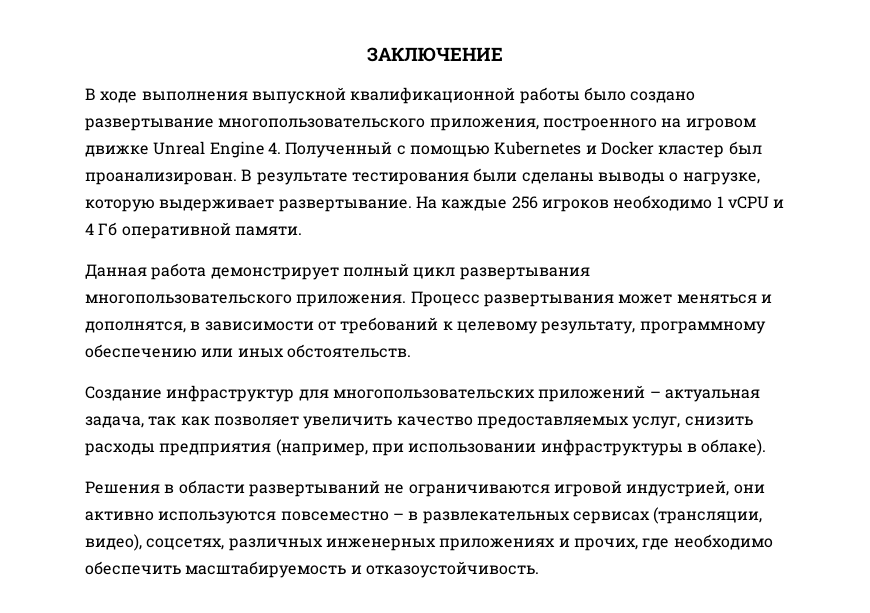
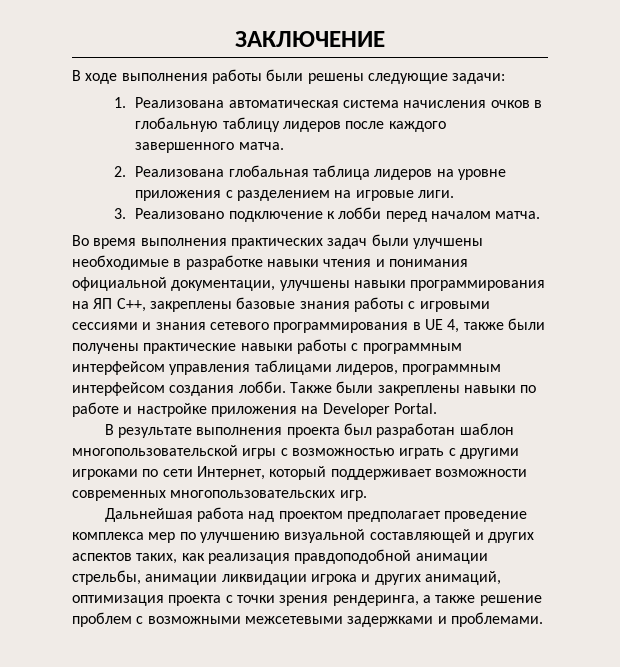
- В ходе выполнения выпускной квалификационной работы было создано развертывание многопользовательского приложения, построенного на игровом движке Unreal Engine 4. Полученный с помощью Kubernetes и Docker кластер был проанализирован. В результате тестирования были сделаны выводы о нагрузке, которую выдерживает развертывание. На каждые 256 игроков необходимо 1 vCPU и 4 Гб оперативной памяти.
- Данная работа демонстрирует полный цикл развертывания многопользовательского приложения. Процесс развертывания может меняться и дополнятся, в зависимости от требований к целевому результату, программному обеспечению или иных обстоятельств.
- Создание инфраструктур для многопользовательских приложений – актуальная задача, так как позволяет увеличить качество предоставляемых услуг, снизить расходы предприятия (например, при использовании инфраструктуры в облаке).
- Решения в области развертываний не ограничиваются игровой индустрией, они активно используются повсеместно – в развлекательных сервисах (трансляции, видео), соцсетях, различных инженерных приложениях и прочих, где необходимо обеспечить масштабируемость и отказоустойчивость.
+ В ходе выполнения работы были решены следующие задачи:
+ 1. Реализована автоматическая система начисления очков в глобальную таблицу лидеров после каждого завершенного матча.
+ 2. Реализована глобальная таблица лидеров на уровне приложения с разделением на игровые лиги.
+ 3. Реализовано подключение к лобби перед началом матча.
+ Во время выполнения практических задач были улучшены необходимые в разработке навыки чтения и понимания официальной документации, улучшены навыки программирования на ЯП С++, закреплены базовые знания работы с игровыми сессиями и знания сетевого программирования в UE 4, также были получены практические навыки работы с программным интерфейсом управления таблицами лидеров, программным интерфейсом создания лобби. Также были закреплены навыки по работе и настройке приложения на Developer Portal.
+ В результате выполнения проекта был разработан шаблон многопользовательской игры с возможностью играть с другими игроками по сети Интернет, который поддерживает возможности современных многопользовательских игр.
+ Дальнейшая работа над проектом предполагает проведение комплекса мер по улучшению визуальной составляющей и других аспектов таких, как реализация правдоподобной анимации стрельбы, анимации ликвидации игрока и других анимаций, оптимизация проекта с точки зрения рендеринга, а также решение проблем с возможными межсетевыми задержками и проблемами.

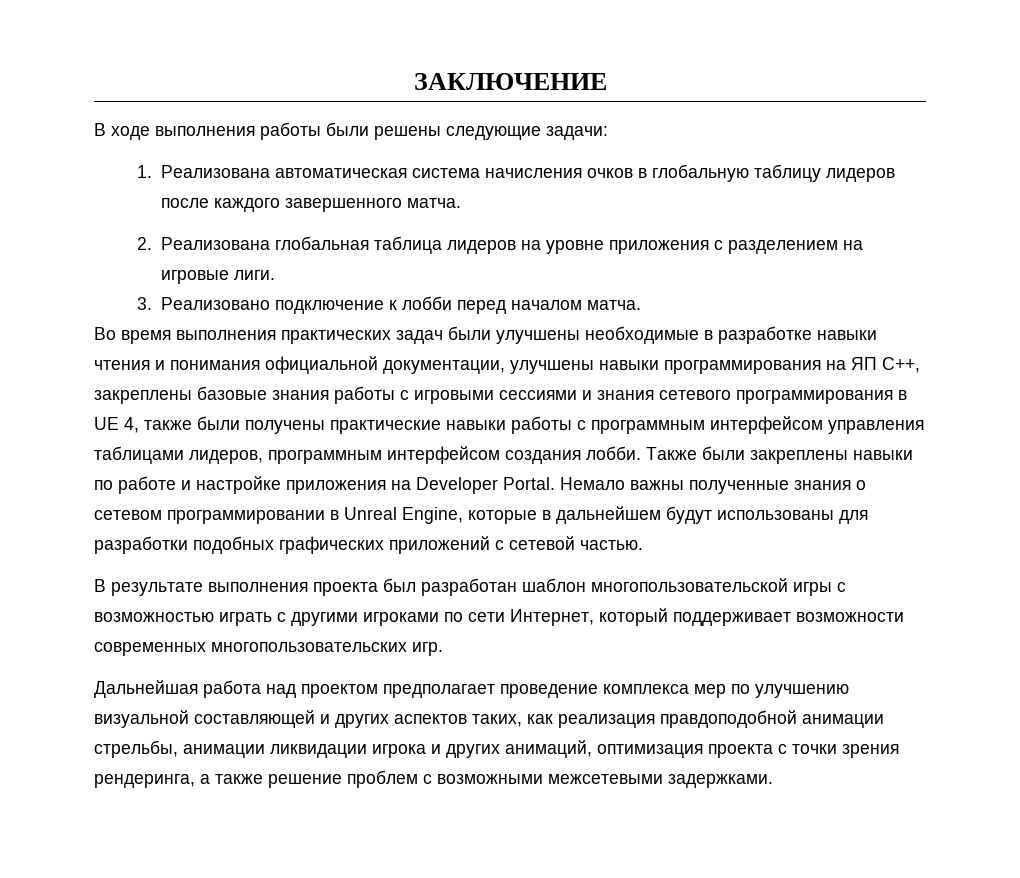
+ Немало важны полученные знания о сетевом программировании в Unreal Engine, которые в дальнейшем будут использованы для разработки подобных графических приложений с сетевой частью.
- Дальнейшая работа над проектом предполагает проведение комплекса мер по улучшению визуальной составляющей и других аспектов таких, как реализация правдоподобной анимации стрельбы, анимации ликвидации игрока и других анимаций, оптимизация проекта с точки зрения рендеринга, а также решение проблем с возможными межсетевыми задержками и проблемами.
+ Дальнейшая работа над проектом предполагает проведение комплекса мер по улучшению визуальной составляющей и других аспектов таких, как реализация правдоподобной анимации стрельбы, анимации ликвидации игрока и других анимаций, оптимизация проекта с точки зрения рендеринга, а также решение проблем с возможными межсетевыми задержками.

